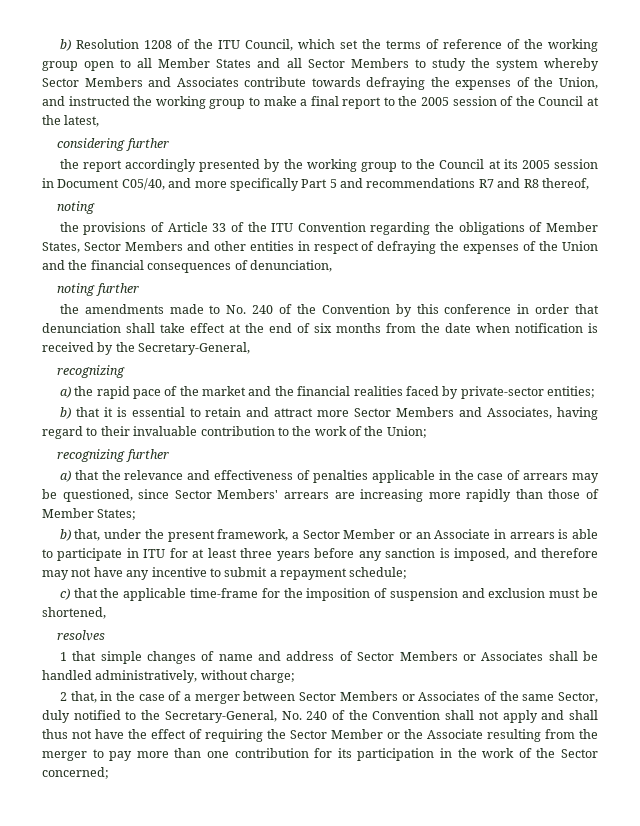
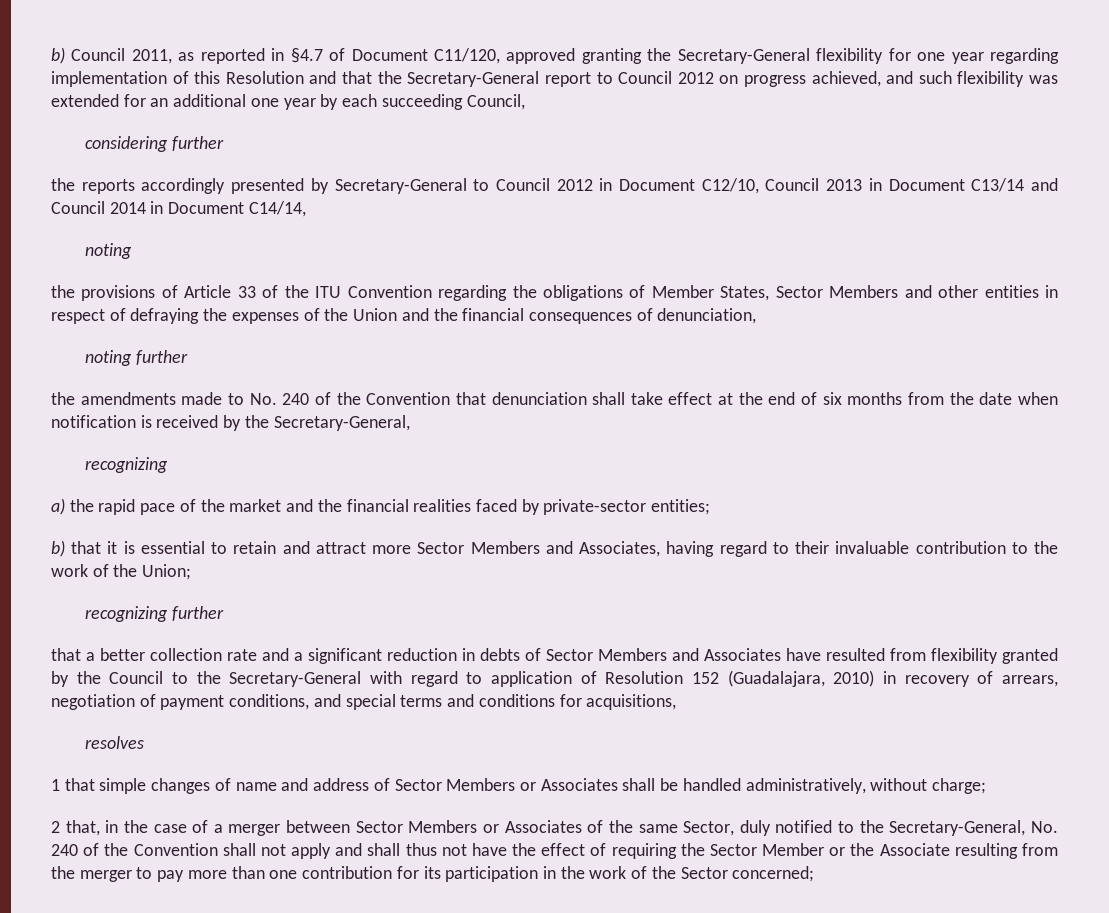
- b) Resolution 1208 of the ITU Council, which set the terms of reference of the working group open to all Member States and all Sector Members to study the system whereby Sector Members and Associates contribute towards defraying the expenses of the Union, and instructed the working group to make a final report to the 2005 session of the Council at the latest,
+ b) Council 2011, as reported in §4.7 of Document C11/120, approved granting the Secretary-General flexibility for one year regarding implementation of this Resolution and that the Secretary-General report to Council 2012 on progress achieved, and such flexibility was extended for an additional one year by each succeeding Council,
- the report accordingly presented by the working group to the Council at its 2005 session in Document C05/40, and more specifically Part 5 and recommendations R7 and R8 thereof,
+ the reports accordingly presented by Secretary-General to Council 2012 in Document C12/10, Council 2013 in Document C13/14 and Council 2014 in Document C14/14,
- the amendments made to No. 240 of the Convention by this conference in order that denunciation shall take effect at the end of six months from the date when notification is received by the Secretary-General,
+ the amendments made to No. 240 of the Convention that denunciation shall take effect at the end of six months from the date when notification is received by the Secretary-General,
- a) that the relevance and effectiveness of penalties applicable in the case of arrears may be questioned, since Sector Members' arrears are increasing more rapidly than those of Member States;
- b) that, under the present framework, a Sector Member or an Associate in arrears is able to participate in ITU for at least three years before any sanction is imposed, and therefore may not have any incentive to submit a repayment schedule;
- c) that the applicable time-frame for the imposition of suspension and exclusion must be shortened,
+ that a better collection rate and a significant reduction in debts of Sector Members and Associates have resulted from flexibility granted by the Council to the Secretary-General with regard to application of Resolution 152 (Guadalajara, 2010) in recovery of arrears, negotiation of payment conditions, and special terms and conditions for acquisitions,

